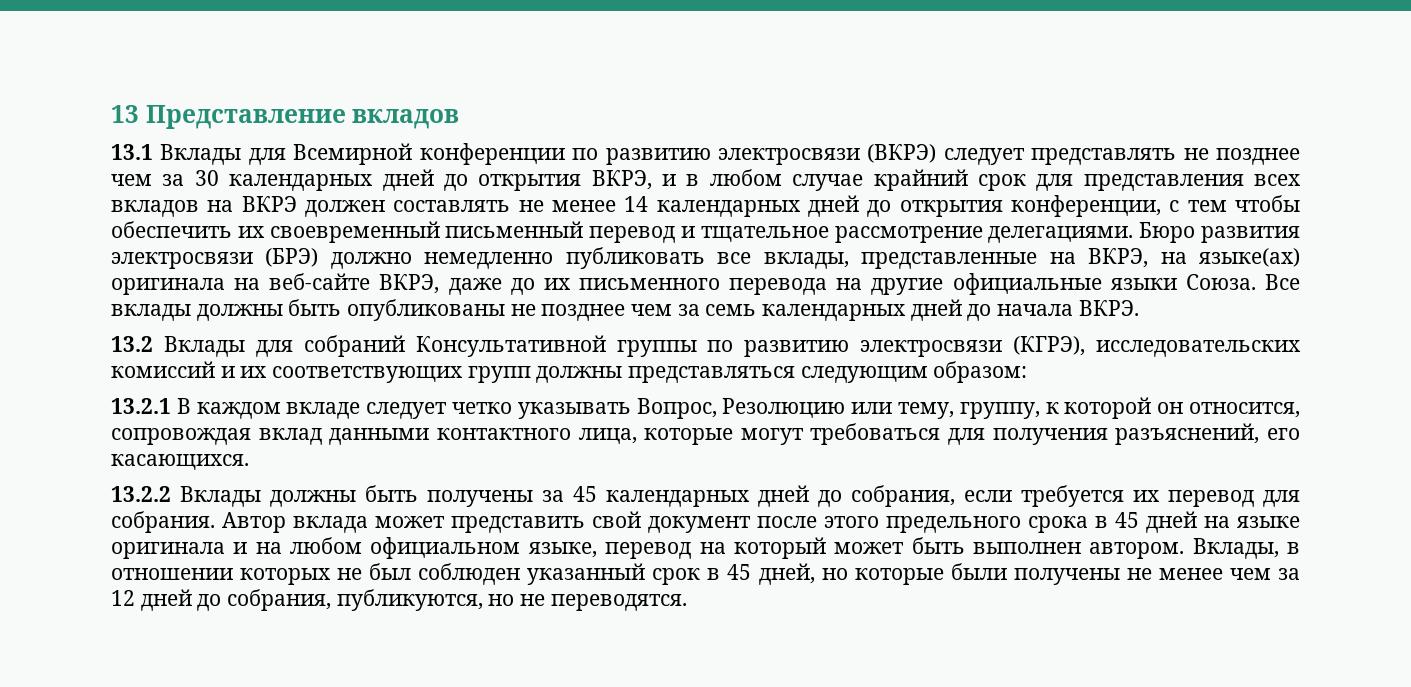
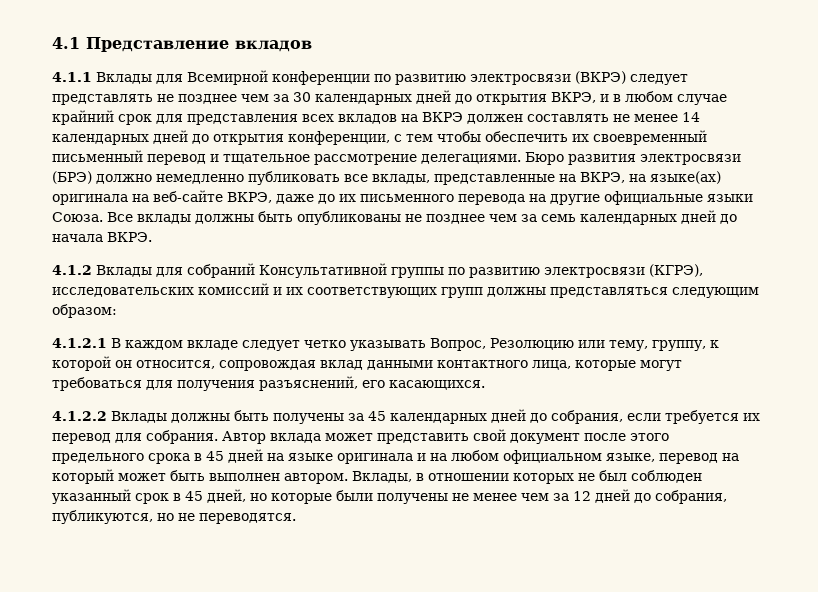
- 13 Представление вкладов
+ 4.1 Представление вкладов
- 13.1 Вклады для Всемирной конференции по развитию электросвязи (ВКРЭ) следует представлять не позднее чем за 30 календарных дней до открытия ВКРЭ, и в любом случае крайний срок для представления всех вкладов на ВКРЭ должен составлять не менее 14 календарных дней до открытия конференции, с тем чтобы обеспечить их своевременный письменный перевод и тщательное рассмотрение делегациями.
+ 4.1.1 Вклады для Всемирной конференции по развитию электросвязи (ВКРЭ) следует представлять не позднее чем за 30 календарных дней до открытия ВКРЭ, и в любом случае крайний срок для представления всех вкладов на ВКРЭ должен составлять не менее 14 календарных дней до открытия конференции, с тем чтобы обеспечить их своевременный письменный перевод и тщательное рассмотрение делегациями.
- 13.2 Вклады для собраний Консультативной группы по развитию электросвязи (КГРЭ), исследовательских комиссий и их соответствующих групп должны представляться следующим образом:
+ 4.1.2 Вклады для собраний Консультативной группы по развитию электросвязи (КГРЭ), исследовательских комиссий и их соответствующих групп должны представляться следующим образом:
- 13.2.1 В каждом вкладе следует четко указывать Вопрос, Резолюцию или тему, группу, к которой он относится, сопровождая вклад данными контактного лица, которые могут требоваться для получения разъяснений, его касающихся.
+ 4.1.2.1 В каждом вкладе следует четко указывать Вопрос, Резолюцию или тему, группу, к которой он относится, сопровождая вклад данными контактного лица, которые могут требоваться для получения разъяснений, его касающихся.
- 13.2.2 Вклады должны быть получены за 45 календарных дней до собрания, если требуется их перевод для собрания.
+ 4.1.2.2 Вклады должны быть получены за 45 календарных дней до собрания, если требуется их перевод для собрания.

